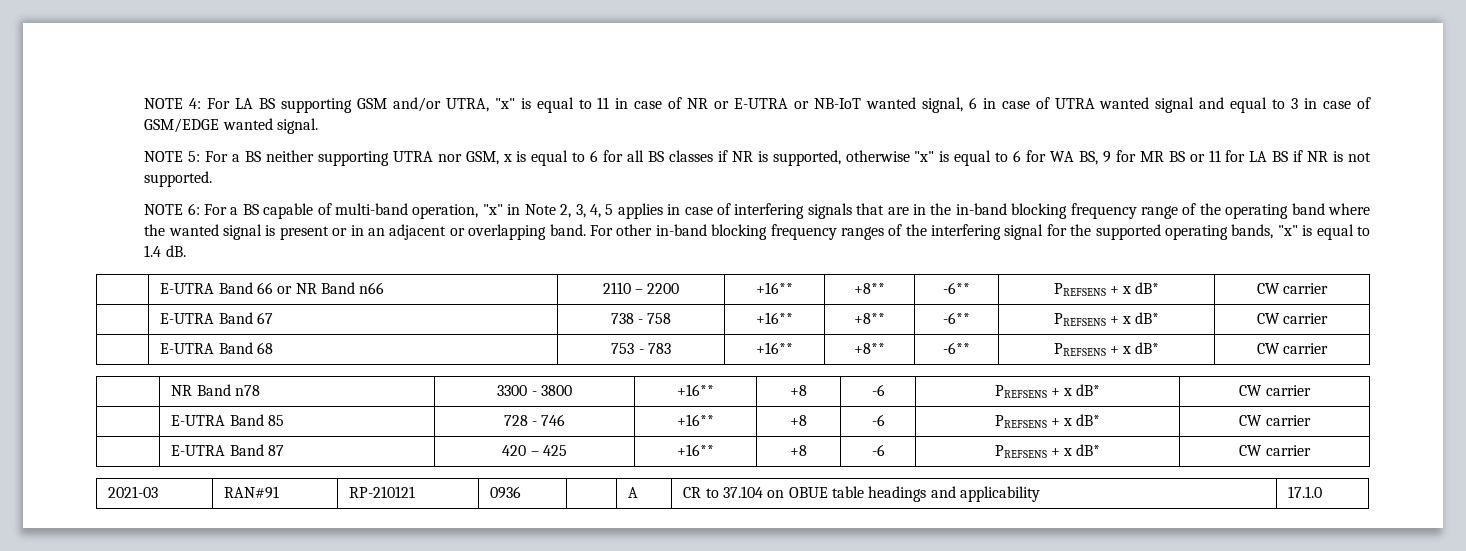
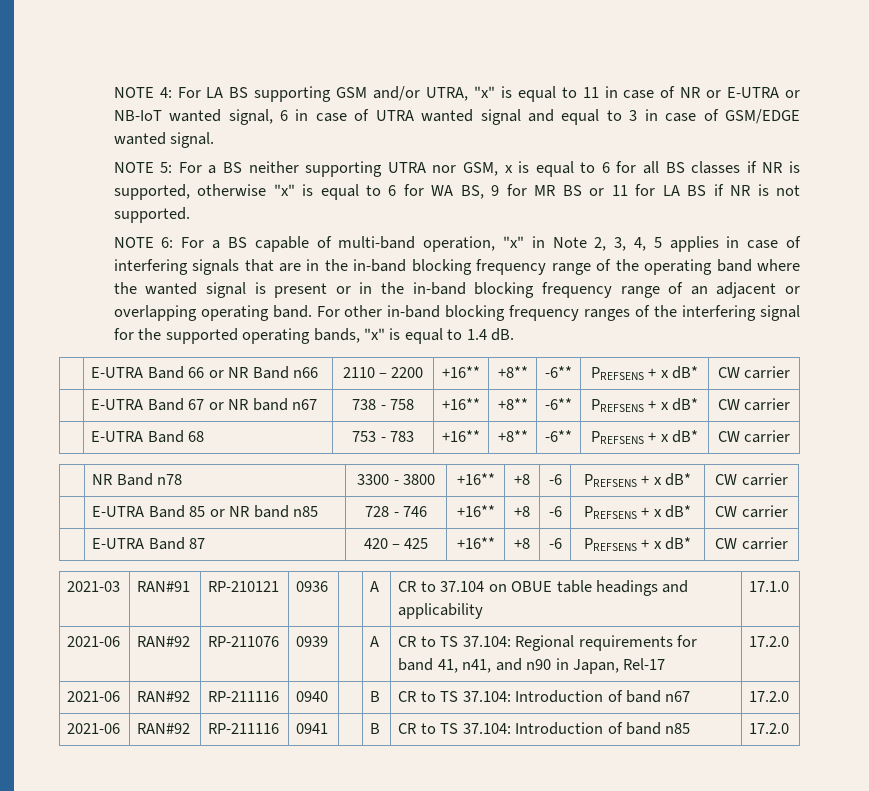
- NOTE 6: For a BS capable of multi-band operation, "x" in Note 2, 3, 4, 5 applies in case of interfering signals that are in the in-band blocking frequency range of the operating band where the wanted signal is present or in an adjacent or overlapping band.
+ NOTE 6: For a BS capable of multi-band operation, "x" in Note 2, 3, 4, 5 applies in case of interfering signals that are in the in-band blocking frequency range of the operating band where the wanted signal is present or in the in-band blocking frequency range of an adjacent or overlapping operating band.
- | E-UTRA Band 67 | 738 - 758 | +16** | +8** | -6** | PREFSENS + x dB* | CW carrier
+ | E-UTRA Band 67 or NR band n67 | 738 - 758 | +16** | +8** | -6** | PREFSENS + x dB* | CW carrier
- | E-UTRA Band 85 | 728 - 746 | +16** | +8 | -6 | PREFSENS + x dB* | CW carrier
+ | E-UTRA Band 85 or NR band n85 | 728 - 746 | +16** | +8 | -6 | PREFSENS + x dB* | CW carrier
+ 2021-06 | RAN#92 | RP-211076 | 0939 | | A | CR to TS 37.104: Regional requirements for band 41, n41, and n90 in Japan, Rel-17 | 17.2.0
+ 2021-06 | RAN#92 | RP-211116 | 0940 | | B | CR to TS 37.104: Introduction of band n67 | 17.2.0
+ 2021-06 | RAN#92 | RP-211116 | 0941 | | B | CR to TS 37.104: Introduction of band n85 | 17.2.0

